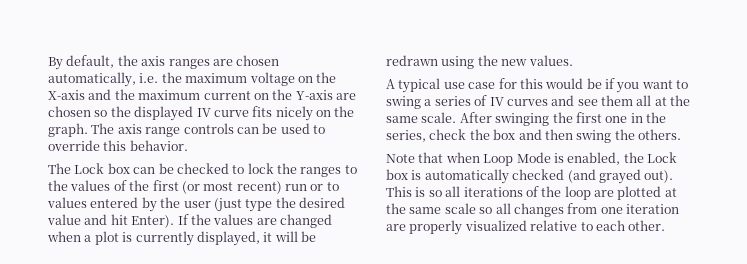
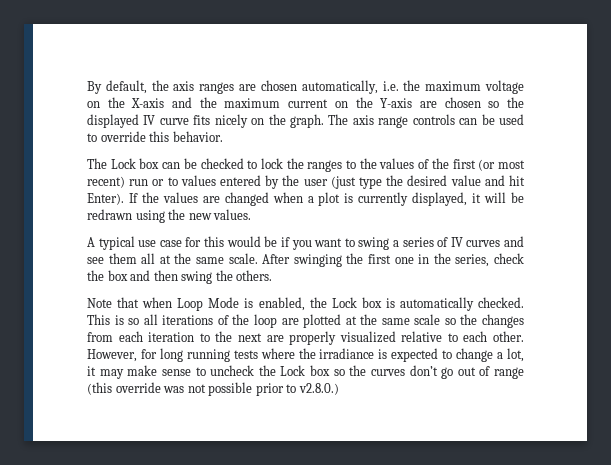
- Note that when Loop Mode is enabled, the Lock box is automatically checked (and grayed out).
+ Note that when Loop Mode is enabled, the Lock box is automatically checked.
- This is so all iterations of the loop are plotted at the same scale so all changes from one iteration are properly visualized relative to each other.
+ This is so all iterations of the loop are plotted at the same scale so the changes from each iteration to the next are properly visualized relative to each other.
+ However, for long running tests where the irradiance is expected to change a lot, it may make sense to uncheck the Lock box so the curves don’t go out of range (this override was not possible prior to v2.8.0.)

